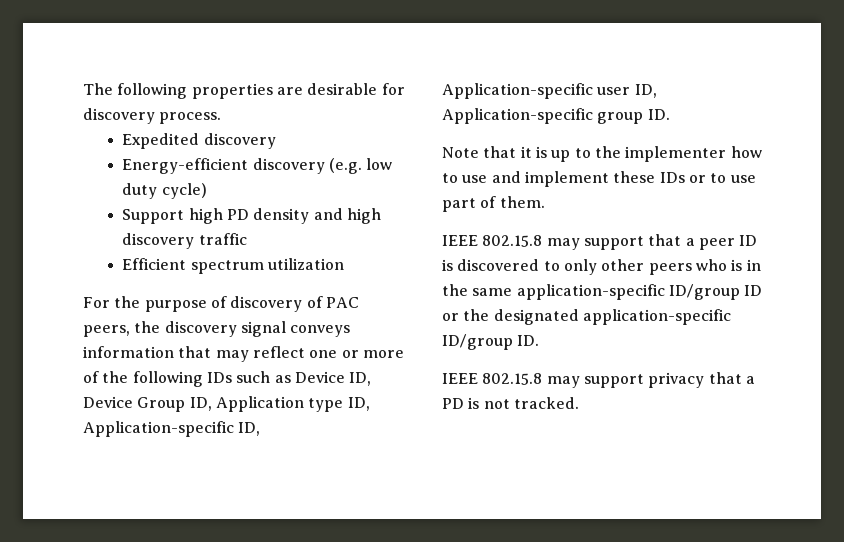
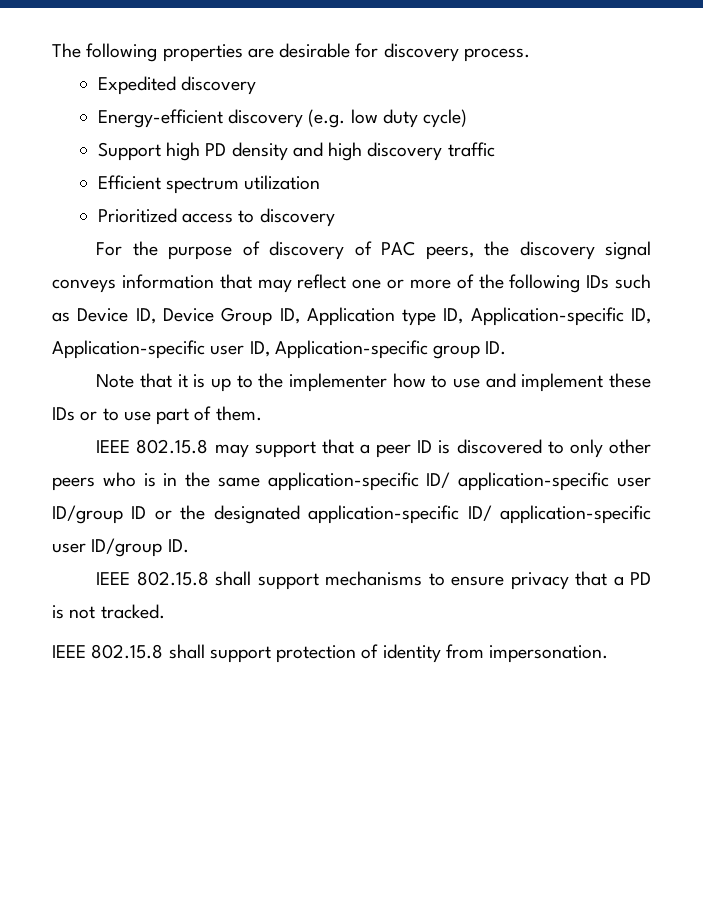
+ Prioritized access to discovery
- IEEE 802.15.8 may support that a peer ID is discovered to only other peers who is in the same application-specific ID/group ID or the designated application-specific ID/group ID.
+ IEEE 802.15.8 may support that a peer ID is discovered to only other peers who is in the same application-specific ID/ application-specific user ID/group ID or the designated application-specific ID/ application-specific user ID/group ID.
- IEEE 802.15.8 may support privacy that a PD is not tracked.
+ IEEE 802.15.8 shall support mechanisms to ensure privacy that a PD is not tracked.
+ IEEE 802.15.8 shall support protection of identity from impersonation.

